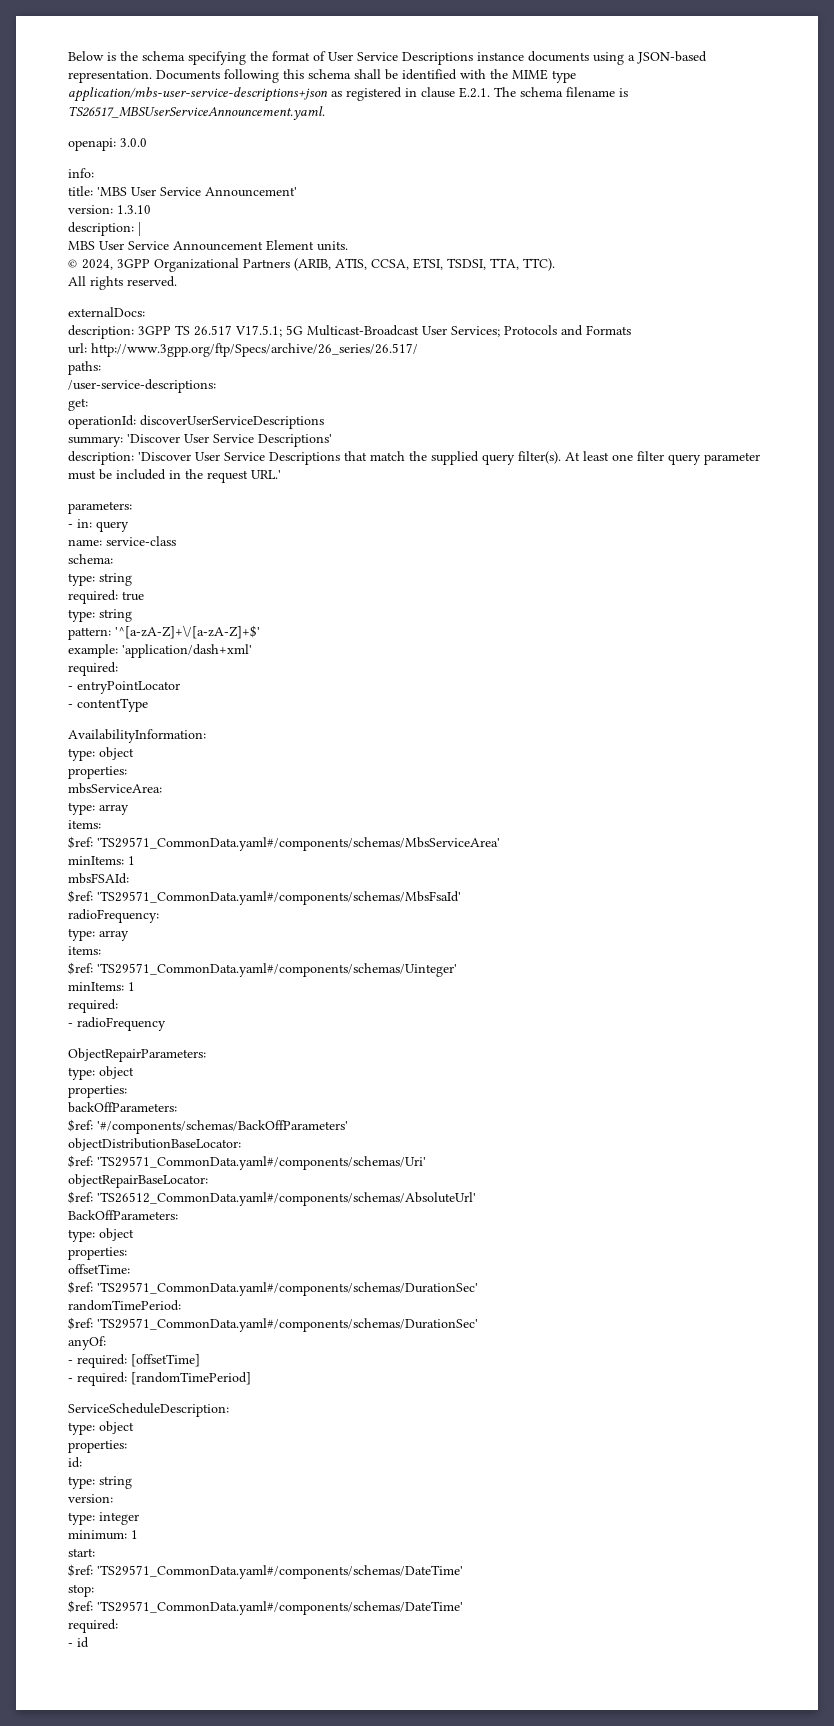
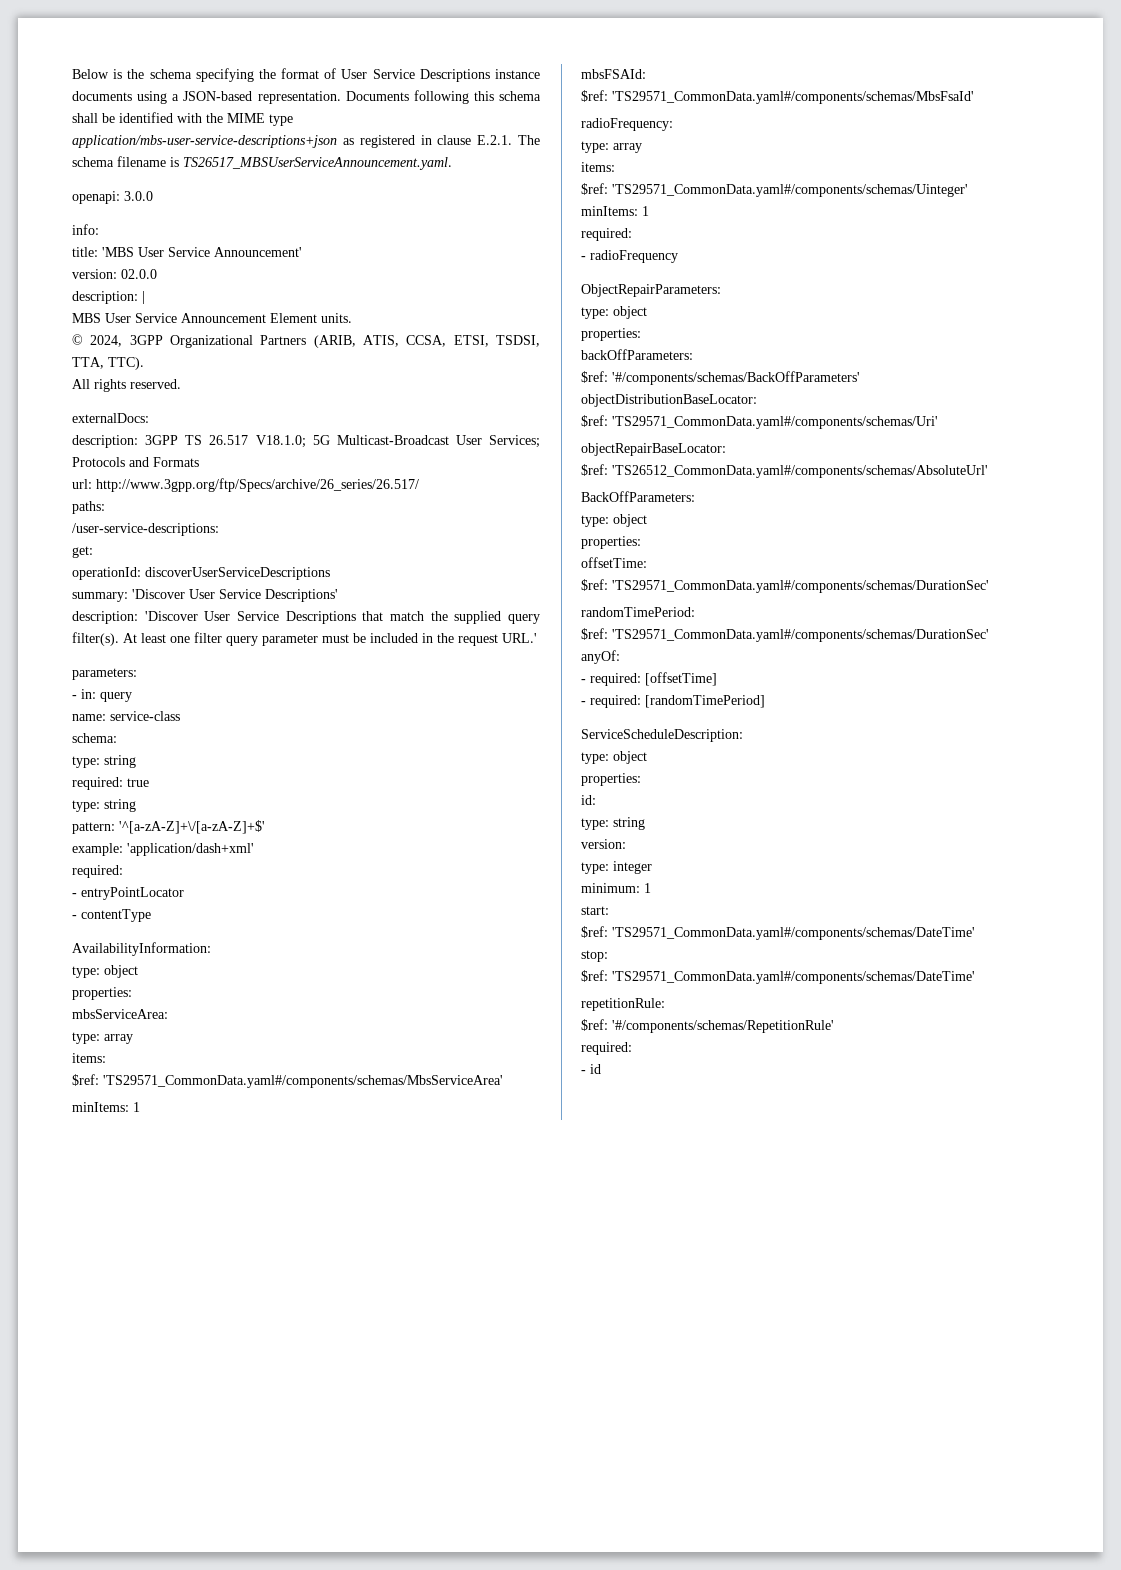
- version: 1.3.10
+ version: 02.0.0
- description: 3GPP TS 26.517 V17.5.1; 5G Multicast-Broadcast User Services; Protocols and Formats
+ description: 3GPP TS 26.517 V18.1.0; 5G Multicast-Broadcast User Services; Protocols and Formats
+ repetitionRule:
+ $ref: '#/components/schemas/RepetitionRule'

